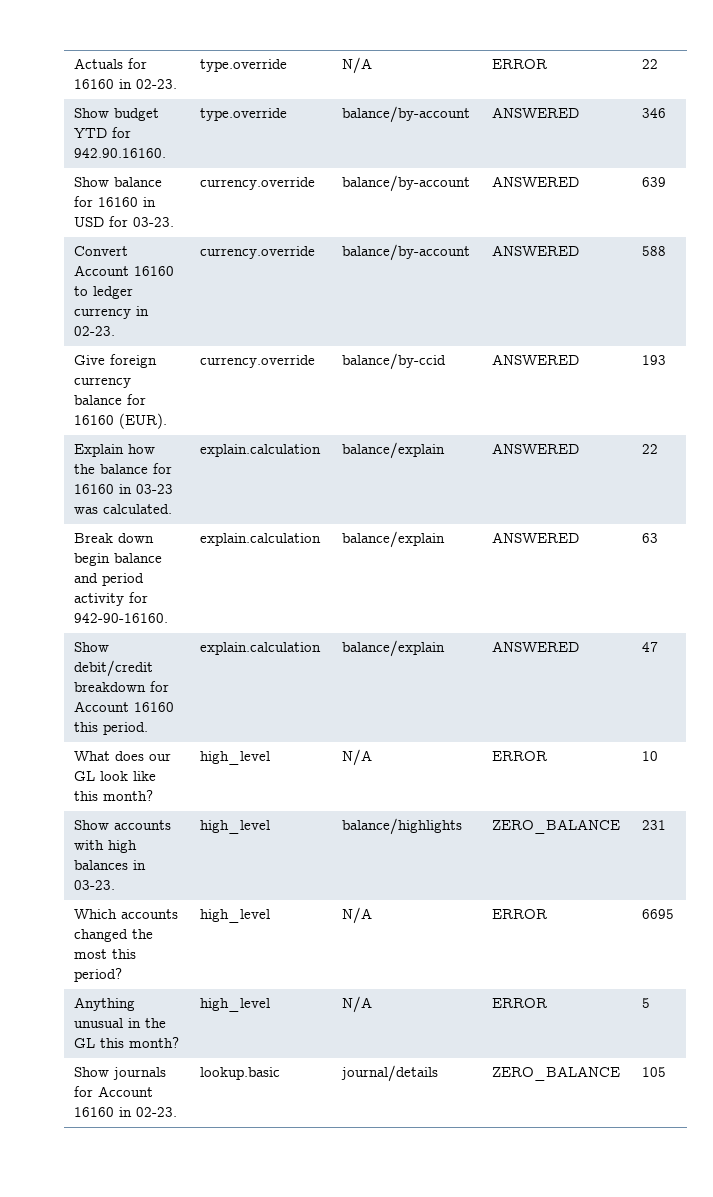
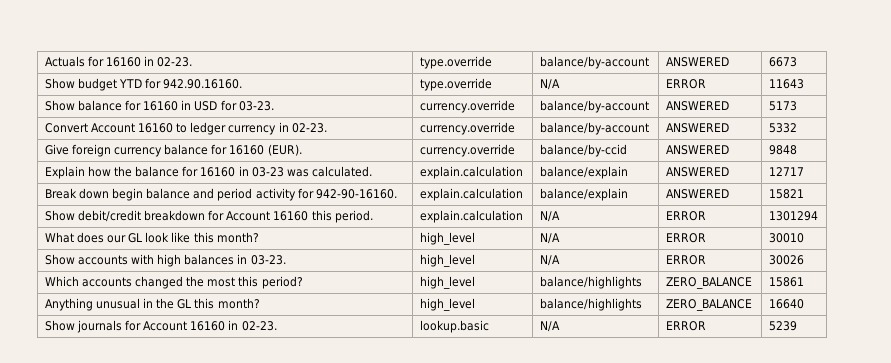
- Actuals for 16160 in 02-23. | type.override | N/A | ERROR | 22
+ Actuals for 16160 in 02-23. | type.override | balance/by-account | ANSWERED | 6673
- Show budget YTD for 942.90.16160. | type.override | balance/by-account | ANSWERED | 346
+ Show budget YTD for 942.90.16160. | type.override | N/A | ERROR | 11643
- Show balance for 16160 in USD for 03-23. | currency.override | balance/by-account | ANSWERED | 639
+ Show balance for 16160 in USD for 03-23. | currency.override | balance/by-account | ANSWERED | 5173
- Convert Account 16160 to ledger currency in 02-23. | currency.override | balance/by-account | ANSWERED | 588
+ Convert Account 16160 to ledger currency in 02-23. | currency.override | balance/by-account | ANSWERED | 5332
- Give foreign currency balance for 16160 (EUR). | currency.override | balance/by-ccid | ANSWERED | 193
+ Give foreign currency balance for 16160 (EUR). | currency.override | balance/by-ccid | ANSWERED | 9848
- Explain how the balance for 16160 in 03-23 was calculated. | explain.calculation | balance/explain | ANSWERED | 22
+ Explain how the balance for 16160 in 03-23 was calculated. | explain.calculation | balance/explain | ANSWERED | 12717
- Break down begin balance and period activity for 942-90-16160. | explain.calculation | balance/explain | ANSWERED | 63
+ Break down begin balance and period activity for 942-90-16160. | explain.calculation | balance/explain | ANSWERED | 15821
- Show debit/credit breakdown for Account 16160 this period. | explain.calculation | balance/explain | ANSWERED | 47
+ Show debit/credit breakdown for Account 16160 this period. | explain.calculation | N/A | ERROR | 1301294
- What does our GL look like this month? | high_level | N/A | ERROR | 10
+ What does our GL look like this month? | high_level | N/A | ERROR | 30010
- Show accounts with high balances in 03-23. | high_level | balance/highlights | ZERO_BALANCE | 231
+ Show accounts with high balances in 03-23. | high_level | N/A | ERROR | 30026
- Which accounts changed the most this period? | high_level | N/A | ERROR | 6695
+ Which accounts changed the most this period? | high_level | balance/highlights | ZERO_BALANCE | 15861
- Anything unusual in the GL this month? | high_level | N/A | ERROR | 5
+ Anything unusual in the GL this month? | high_level | balance/highlights | ZERO_BALANCE | 16640
- Show journals for Account 16160 in 02-23. | lookup.basic | journal/details | ZERO_BALANCE | 105
+ Show journals for Account 16160 in 02-23. | lookup.basic | N/A | ERROR | 5239

